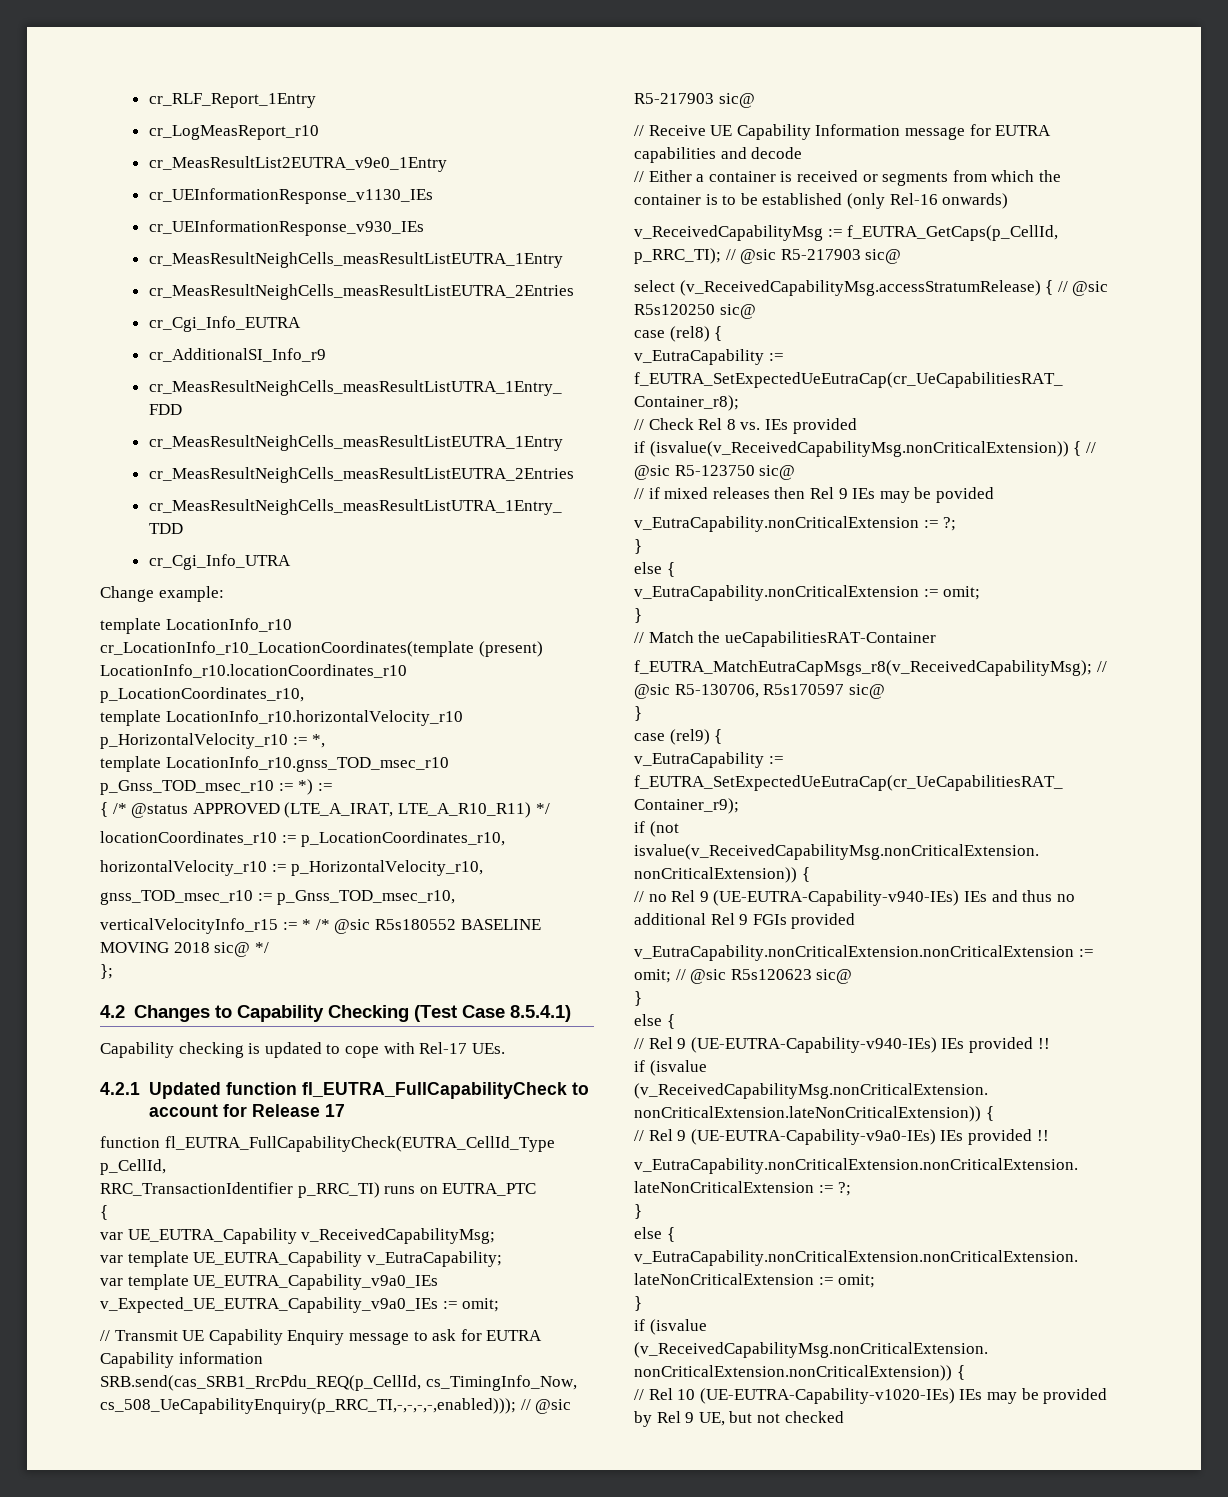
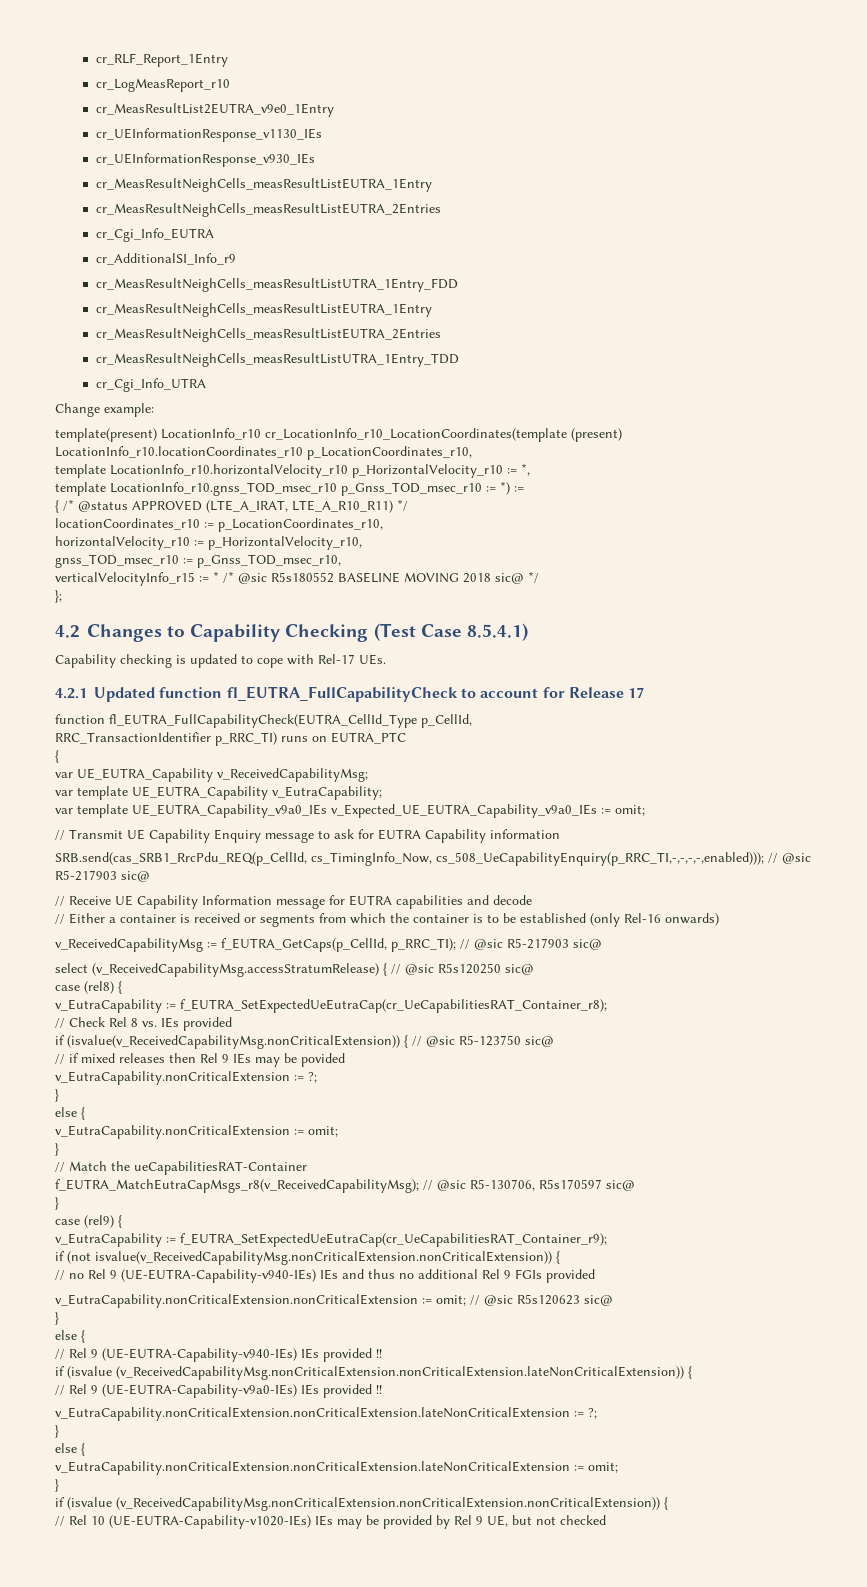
- template LocationInfo_r10 cr_LocationInfo_r10_LocationCoordinates(template (present) LocationInfo_r10.locationCoordinates_r10 p_LocationCoordinates_r10,
+ template(present) LocationInfo_r10 cr_LocationInfo_r10_LocationCoordinates(template (present) LocationInfo_r10.locationCoordinates_r10 p_LocationCoordinates_r10,

